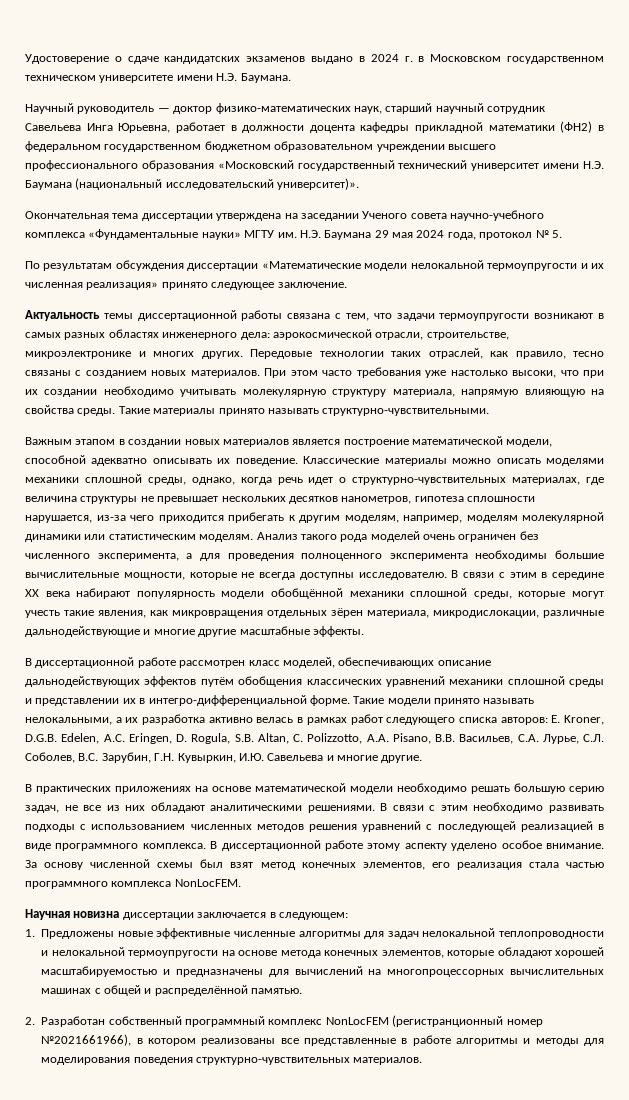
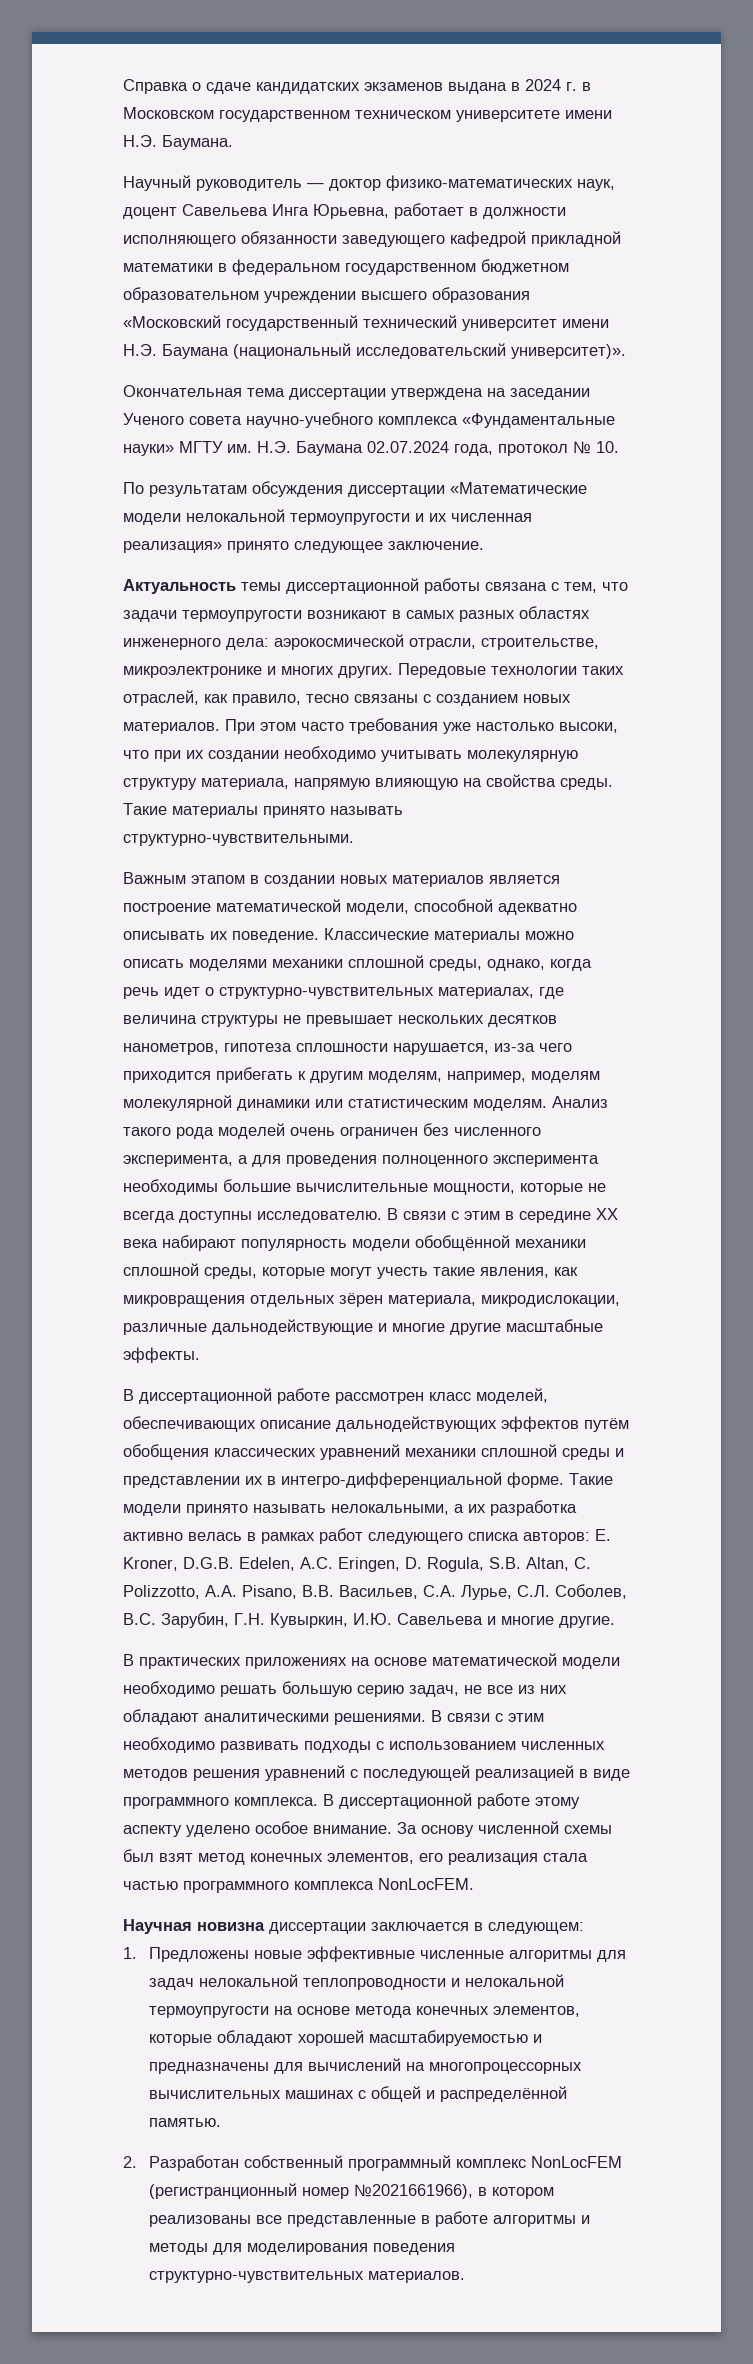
- Удостоверение о сдаче кандидатских экзаменов выдано в 2024 г. в Московском государственном техническом университете имени Н.Э. Баумана.
+ Справка о сдаче кандидатских экзаменов выдана в 2024 г. в Московском государственном техническом университете имени Н.Э. Баумана.
- Научный руководитель — доктор физико-математических наук, старший научный сотрудник Савельева Инга Юрьевна, работает в должности доцента кафедры прикладной математики (ФН2) в федеральном государственном бюджетном образовательном учреждении высшего профессионального образования «Московский государственный технический университет имени Н.Э. Баумана (национальный исследовательский университет)».
+ Научный руководитель — доктор физико-математических наук, доцент Савельева Инга Юрьевна, работает в должности исполняющего обязанности заведующего кафедрой прикладной математики в федеральном государственном бюджетном образовательном учреждении высшего образования «Московский государственный технический университет имени Н.Э. Баумана (национальный исследовательский университет)».
- Окончательная тема диссертации утверждена нa заседании Ученого совета научно-учебного комплекса «Фундаментальные науки» МГТУ им. Н.Э. Баумана 29 мая 2024 года, протокол № 5.
+ Окончательная тема диссертации утверждена нa заседании Ученого совета научно-учебного комплекса «Фундаментальные науки» МГТУ им. Н.Э. Баумана 02.07.2024 года, протокол № 10.

